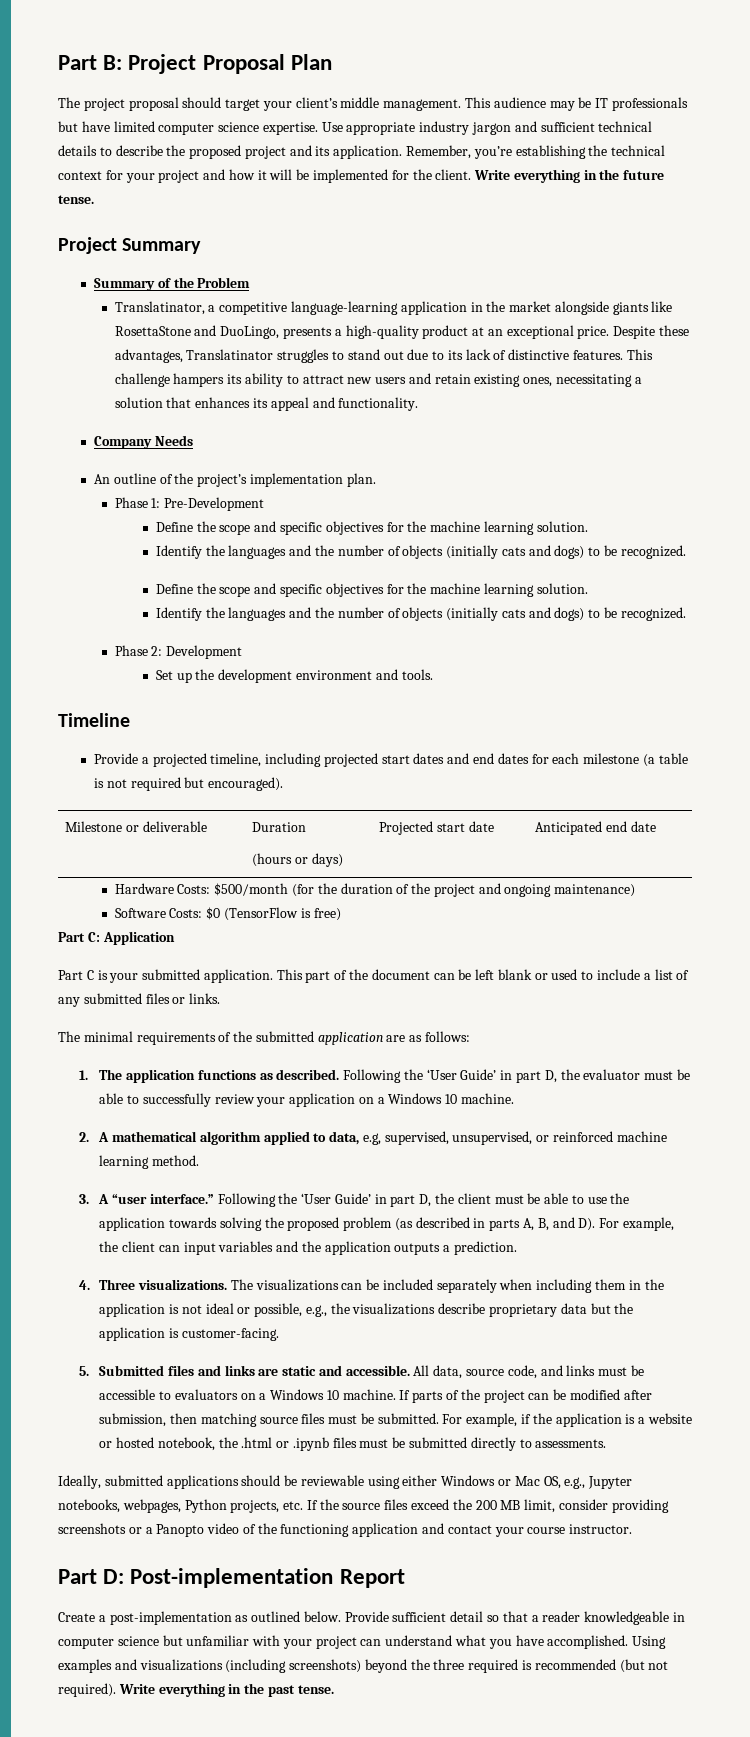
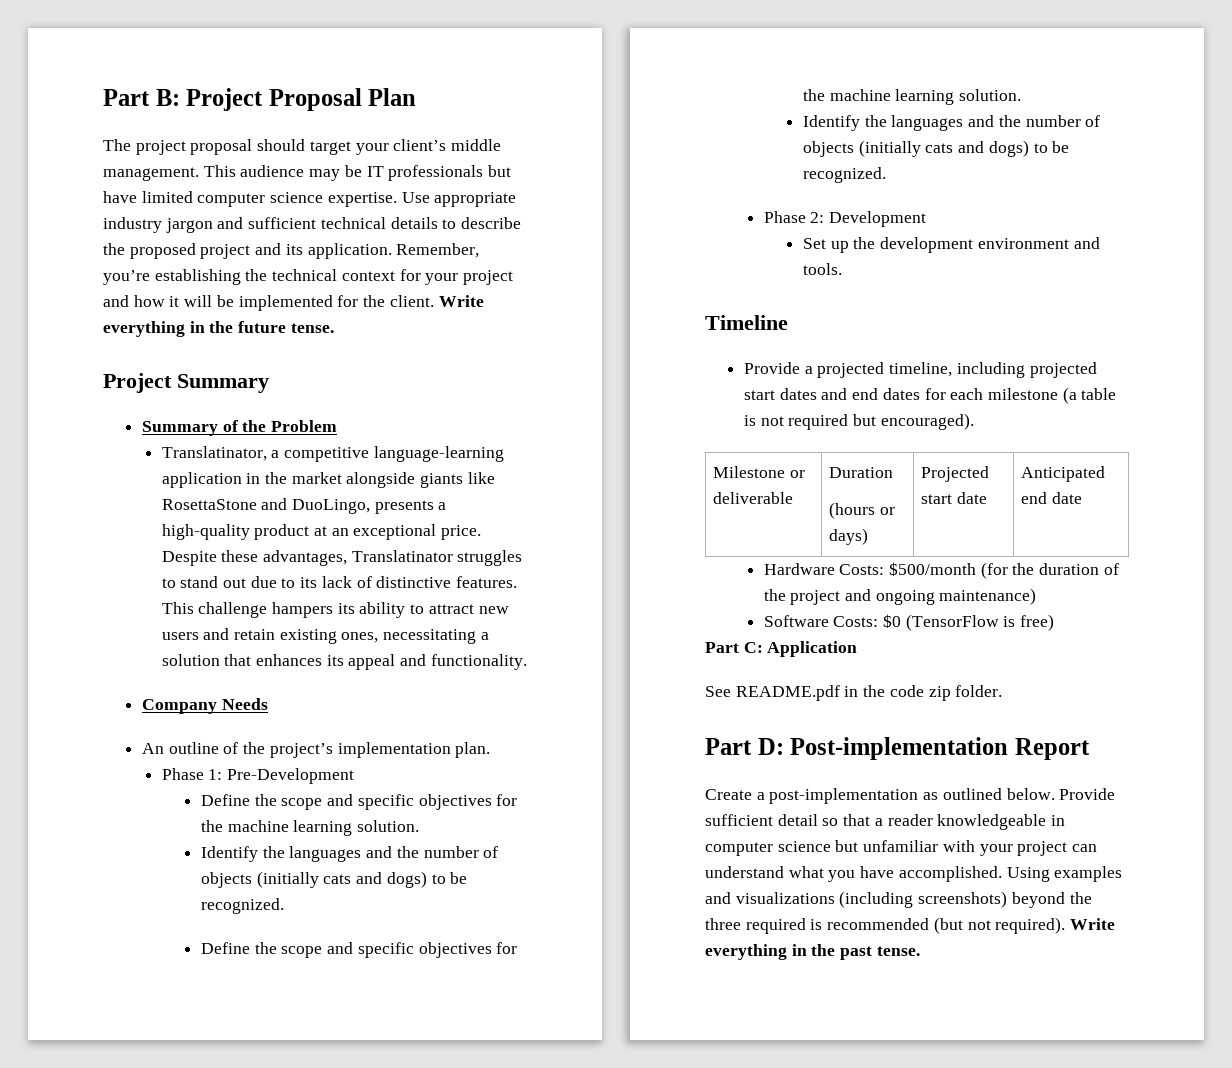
- Part C is your submitted application. This part of the document can be left blank or used to include a list of any submitted files or links.
- The minimal requirements of the submitted application are as follows:
- 1. The application functions as described. Following the ‘User Guide’ in part D, the evaluator must be able to successfully review your application on a Windows 10 machine.
- 2. A mathematical algorithm applied to data, e.g, supervised, unsupervised, or reinforced machine learning method.
- 3. A “user interface.” Following the ‘User Guide’ in part D, the client must be able to use the application towards solving the proposed problem (as described in parts A, B, and D). For example, the client can input variables and the application outputs a prediction.
- 4. Three visualizations. The visualizations can be included separately when including them in the application is not ideal or possible, e.g., the visualizations describe proprietary data but the application is customer-facing.
- 5. Submitted files and links are static and accessible. All data, source code, and links must be accessible to evaluators on a Windows 10 machine. If parts of the project can be modified after submission, then matching source files must be submitted. For example, if the application is a website or hosted notebook, the .html or .ipynb files must be submitted directly to assessments.
- Ideally, submitted applications should be reviewable using either Windows or Mac OS, e.g., Jupyter notebooks, webpages, Python projects, etc. If the source files exceed the 200 MB limit, consider providing screenshots or a Panopto video of the functioning application and contact your course instructor.
+ See README.pdf in the code zip folder.

